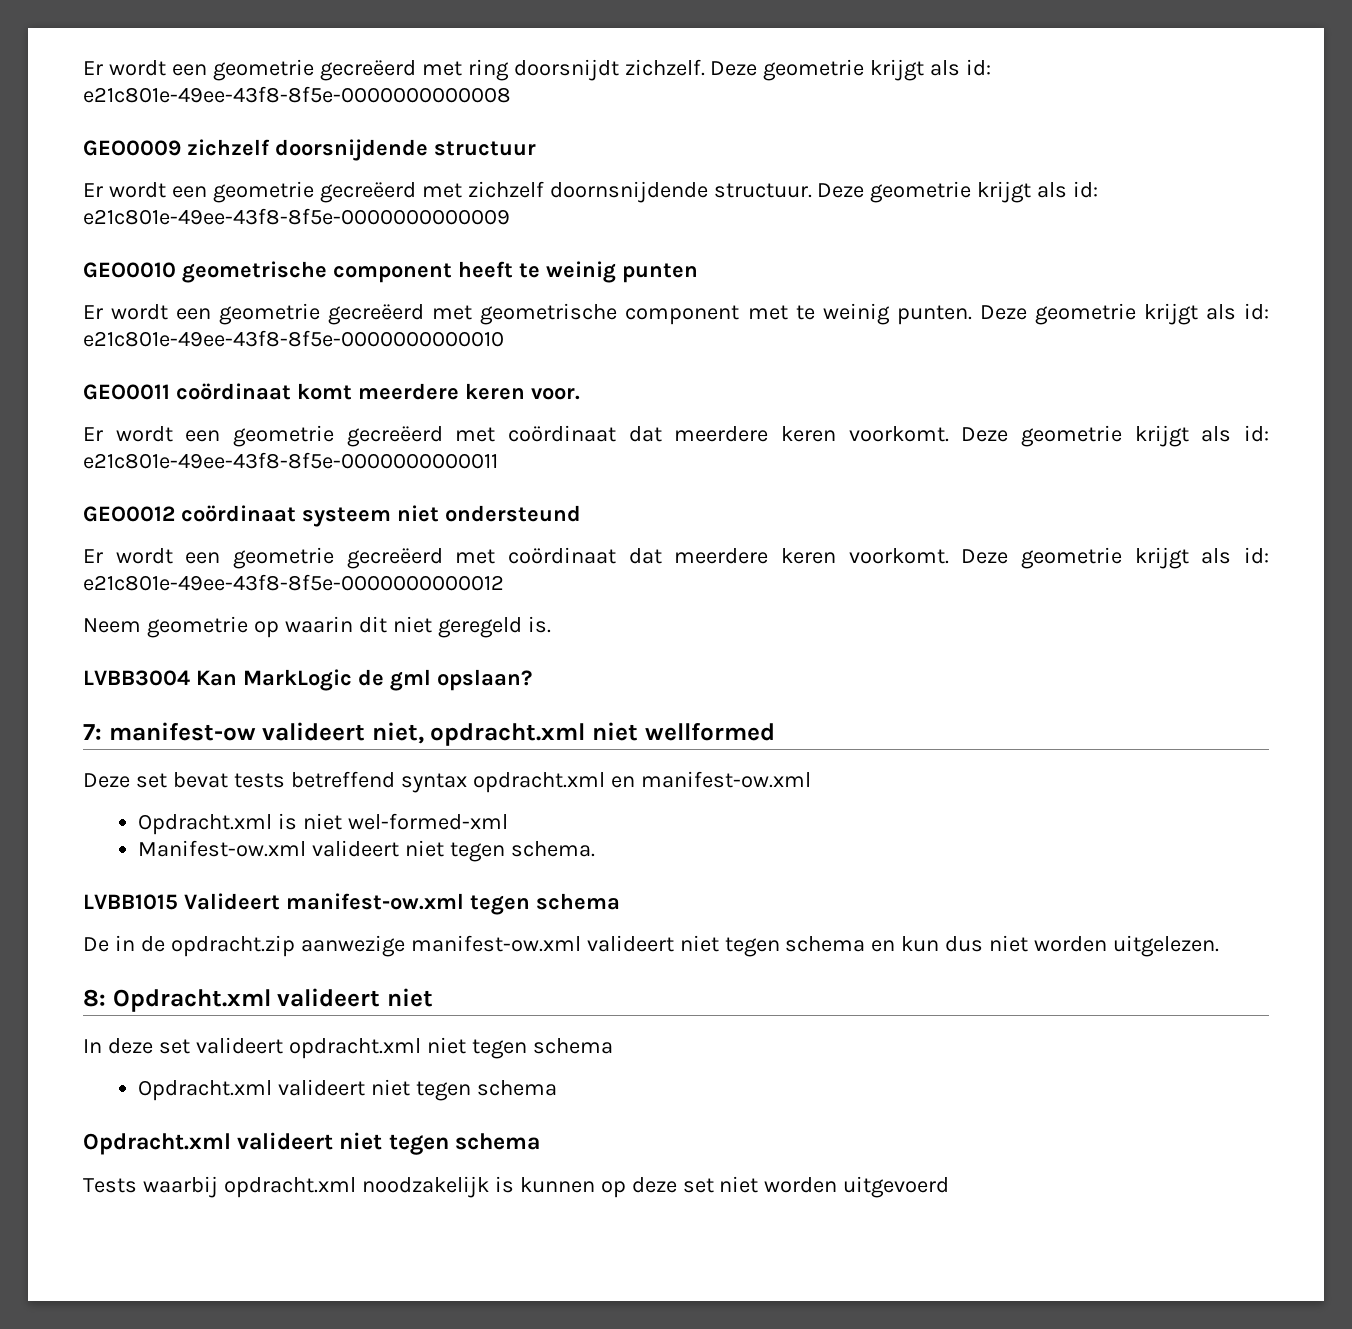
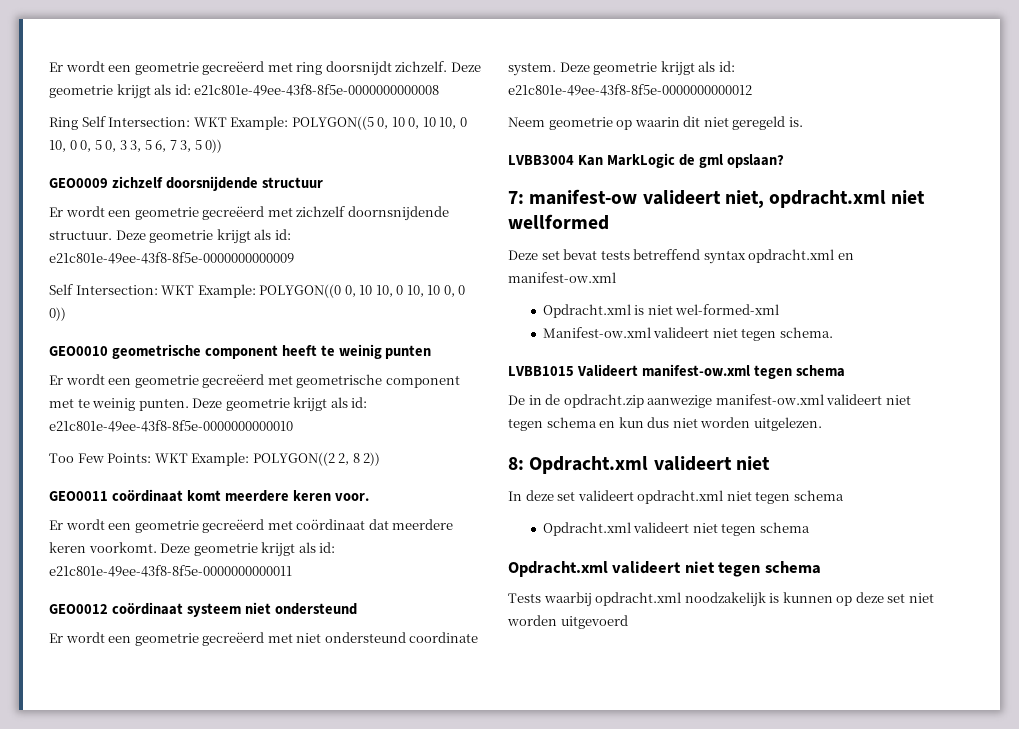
+ Ring Self Intersection: WKT Example: POLYGON((5 0, 10 0, 10 10, 0 10, 0 0, 5 0, 3 3, 5 6, 7 3, 5 0))
+ Self Intersection: WKT Example: POLYGON((0 0, 10 10, 0 10, 10 0, 0 0))
+ Too Few Points: WKT Example: POLYGON((2 2, 8 2))
  GEO0012 coördinaat systeem niet ondersteund
- Er wordt een geometrie gecreëerd met coördinaat dat meerdere keren voorkomt.
+ Er wordt een geometrie gecreëerd met niet ondersteund coordinate system.

